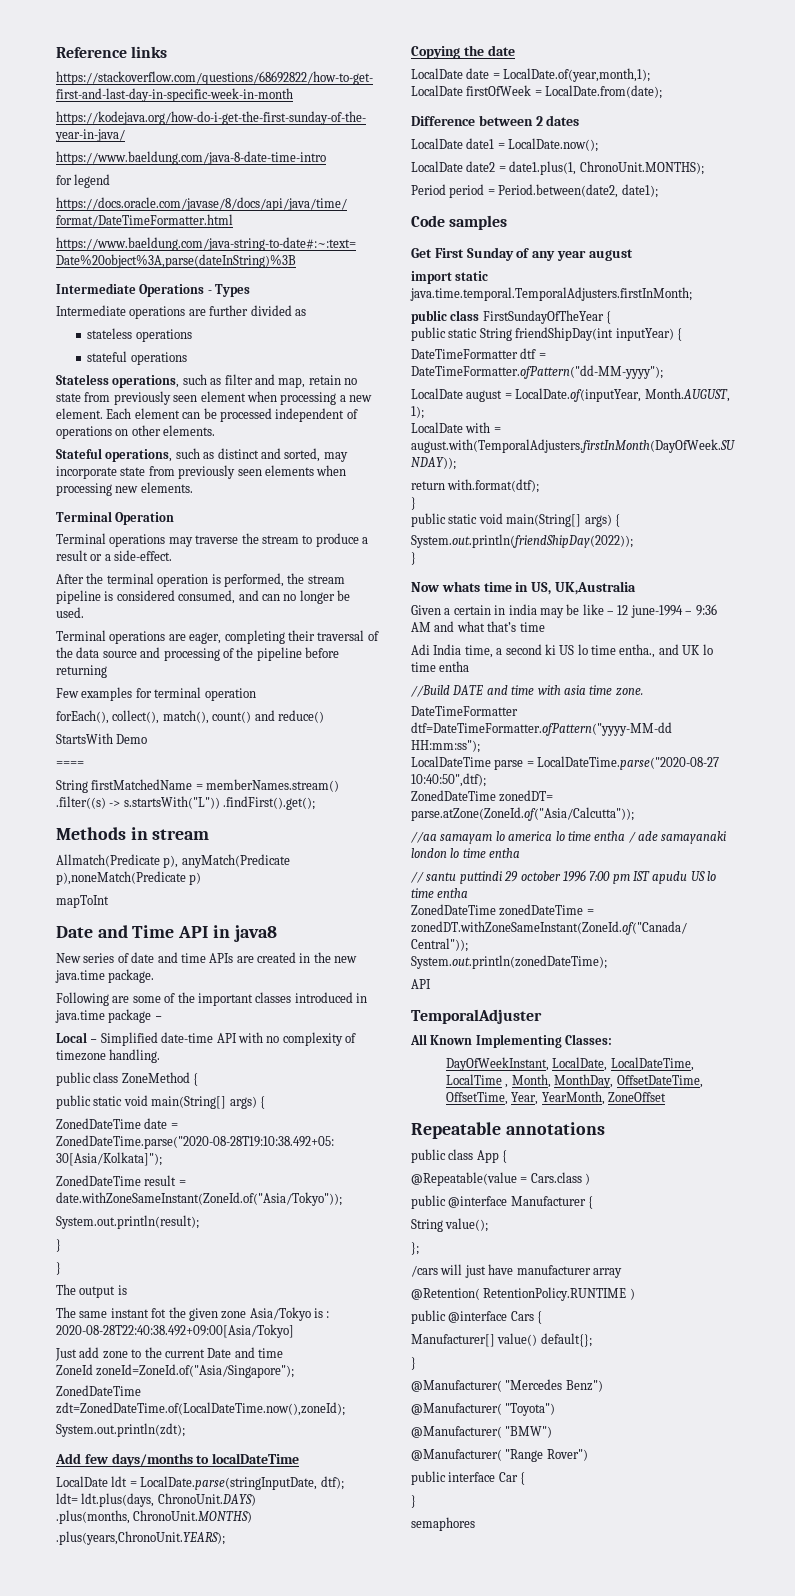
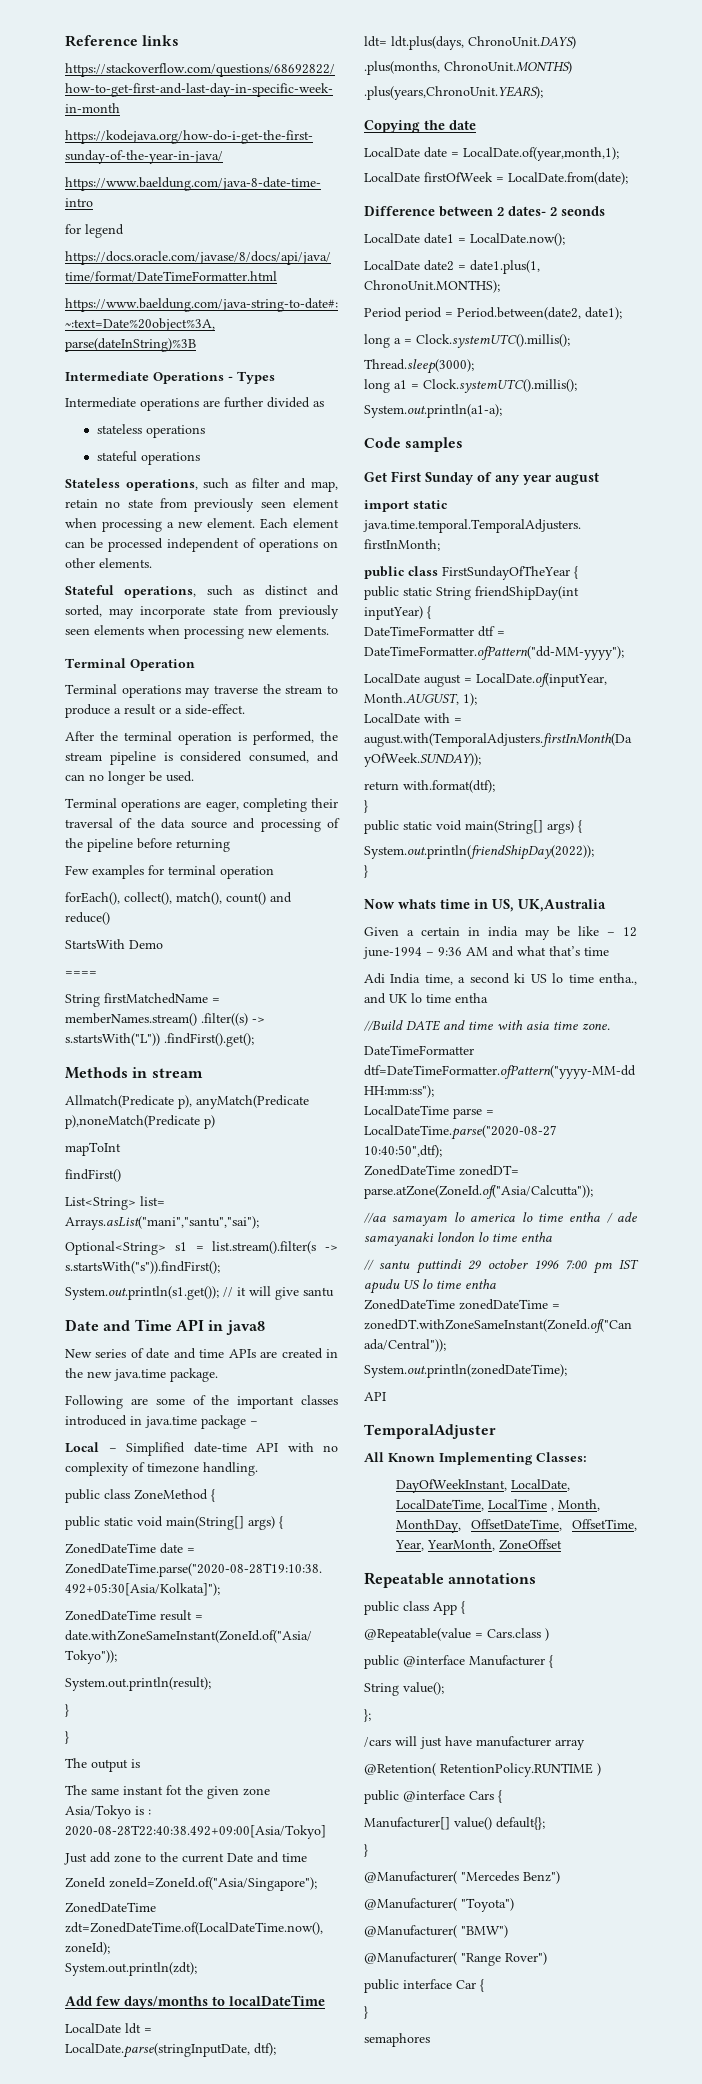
+ findFirst()
+ List<String> list= Arrays.asList("mani","santu","sai");
+ Optional<String> s1 = list.stream().filter(s -> s.startsWith("s")).findFirst();
+ System.out.println(s1.get()); // it will give santu
- Difference between 2 dates
+ Difference between 2 dates- 2 seonds
+ long a = Clock.systemUTC().millis();
+ Thread.sleep(3000);
+ long a1 = Clock.systemUTC().millis();
+ System.out.println(a1-a);

